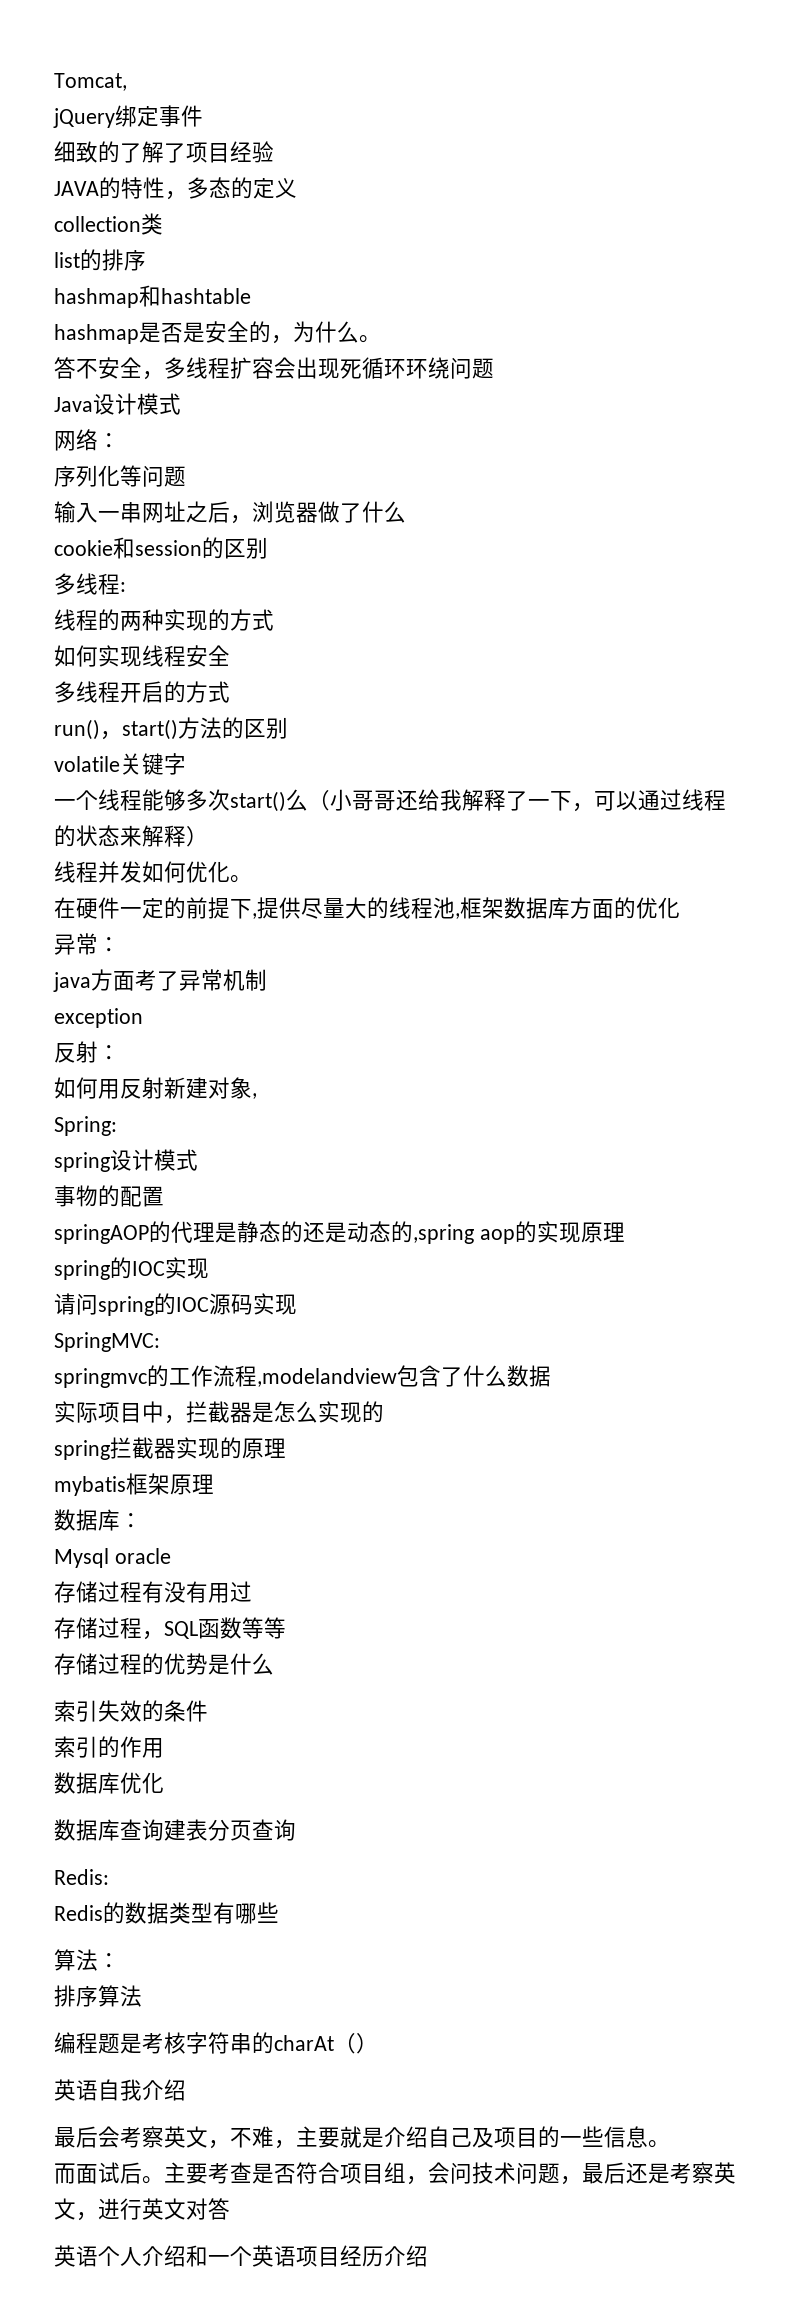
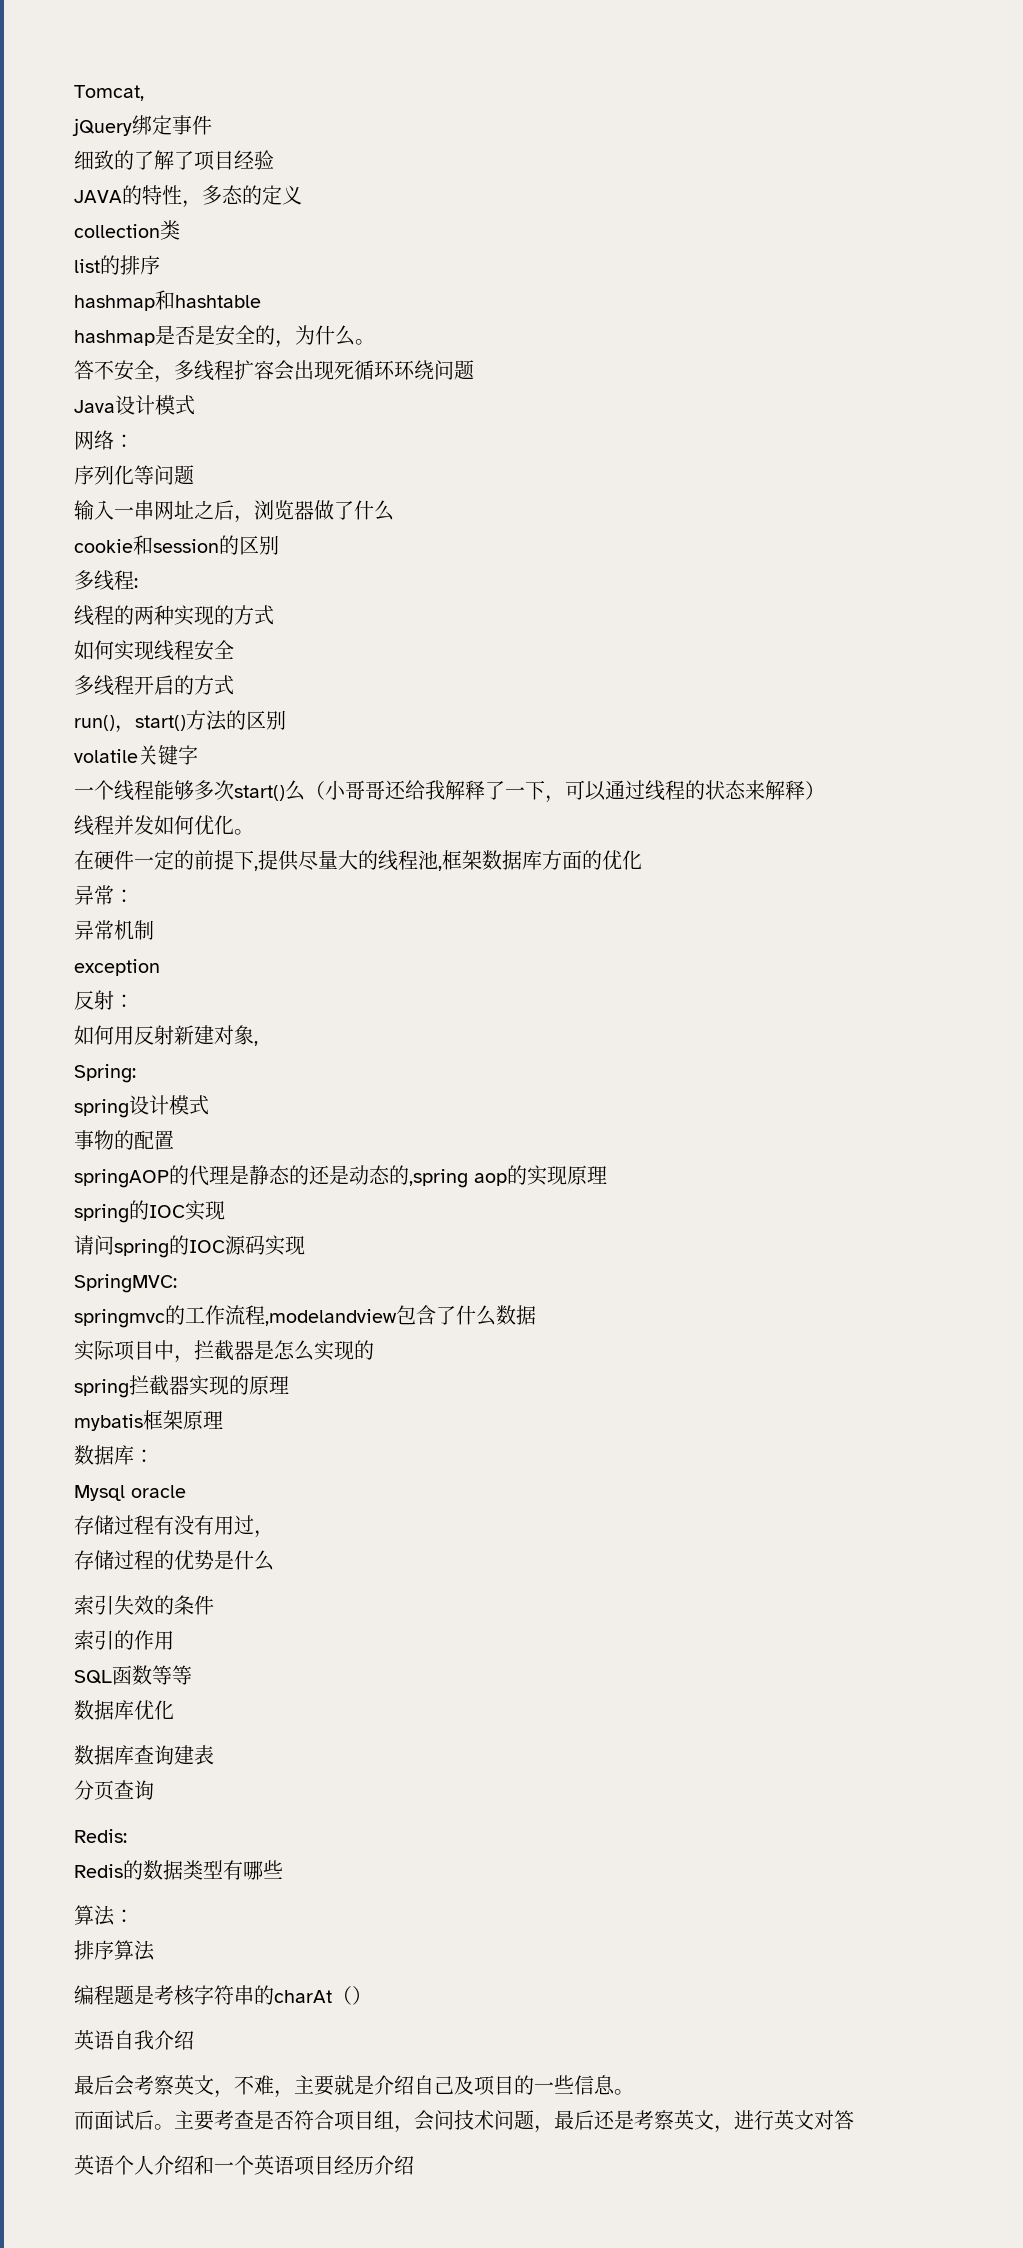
- java方面考了异常机制
+ 异常机制
- 存储过程有没有用过
- 存储过程，SQL函数等等
+ 存储过程有没有用过，
+ SQL函数等等
- 数据库查询建表分页查询
+ 数据库查询建表
+ 分页查询

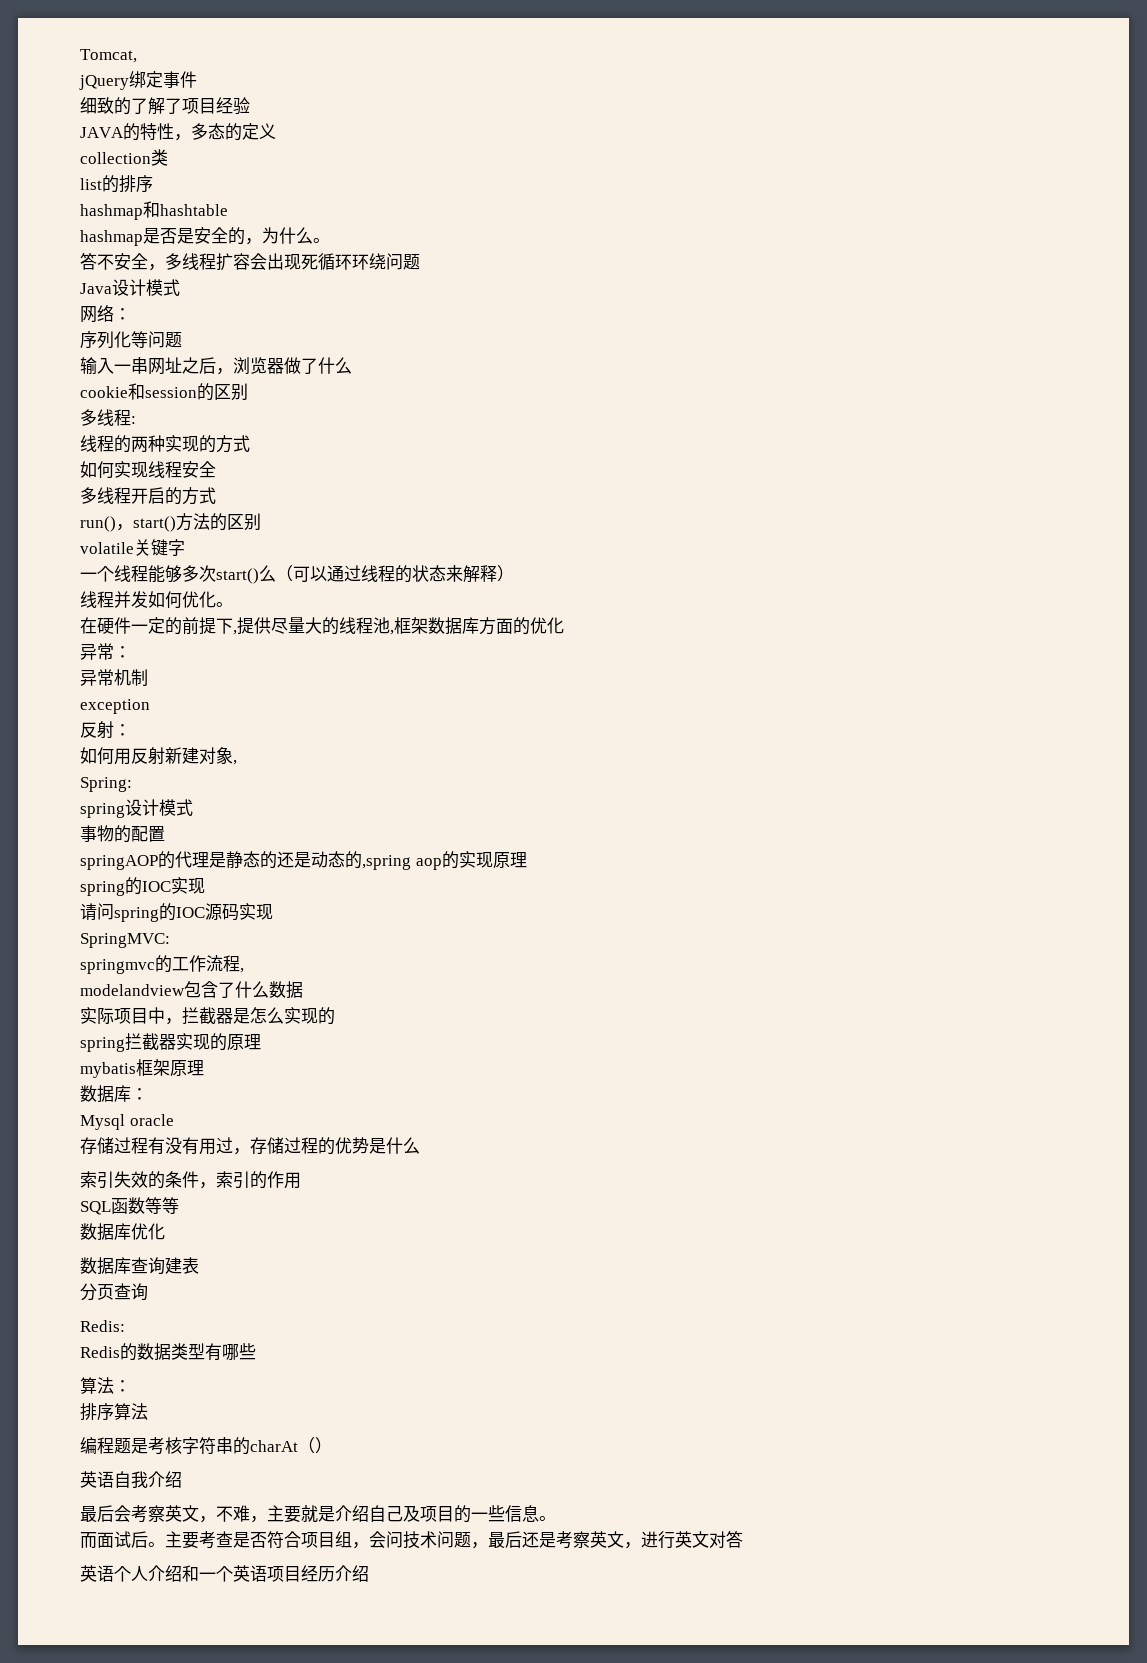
- 一个线程能够多次start()么（小哥哥还给我解释了一下，可以通过线程的状态来解释）
+ 一个线程能够多次start()么（可以通过线程的状态来解释）
- springmvc的工作流程,modelandview包含了什么数据
+ springmvc的工作流程,
+ modelandview包含了什么数据
- 存储过程有没有用过，
- 存储过程的优势是什么
+ 存储过程有没有用过，存储过程的优势是什么
- 索引失效的条件
- 索引的作用
+ 索引失效的条件，索引的作用

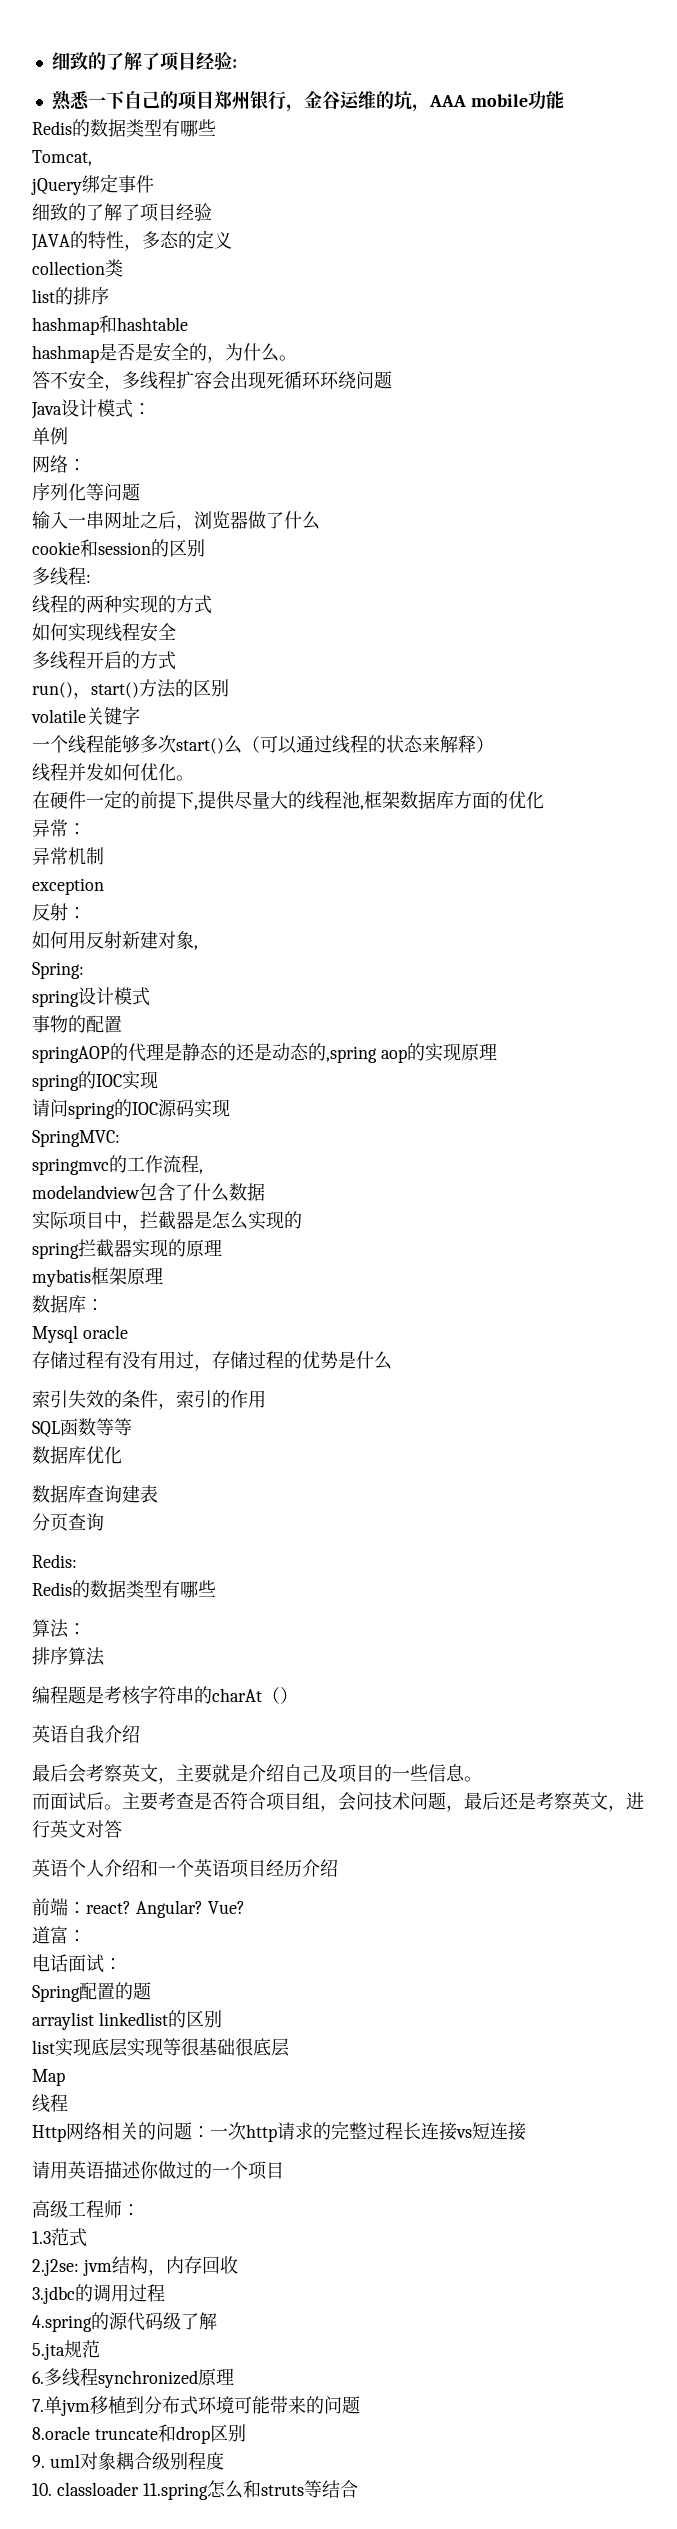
+ 细致的了解了项目经验:
+ 熟悉一下自己的项目郑州银行，金谷运维的坑，AAA mobile功能
+ Redis的数据类型有哪些
- Java设计模式
+ Java设计模式：
+ 单例
- 最后会考察英文，不难，主要就是介绍自己及项目的一些信息。
+ 最后会考察英文，主要就是介绍自己及项目的一些信息。
+ 前端：react? Angular? Vue?
+ 道富：
+ 电话面试：
+ Spring配置的题
+ arraylist linkedlist的区别
+ list实现底层实现等很基础很底层
+ Map
+ 线程
+ Http网络相关的问题：一次http请求的完整过程长连接vs短连接
+ 请用英语描述你做过的一个项目
+ 高级工程师：
+ 1.3范式
+ 2.j2se: jvm结构，内存回收
+ 3.jdbc的调用过程
+ 4.spring的源代码级了解
+ 5.jta规范
+ 6.多线程synchronized原理
+ 7.单jvm移植到分布式环境可能带来的问题
+ 8.oracle truncate和drop区别
+ 9. uml对象耦合级别程度
+ 10. classloader 11.spring怎么和struts等结合

